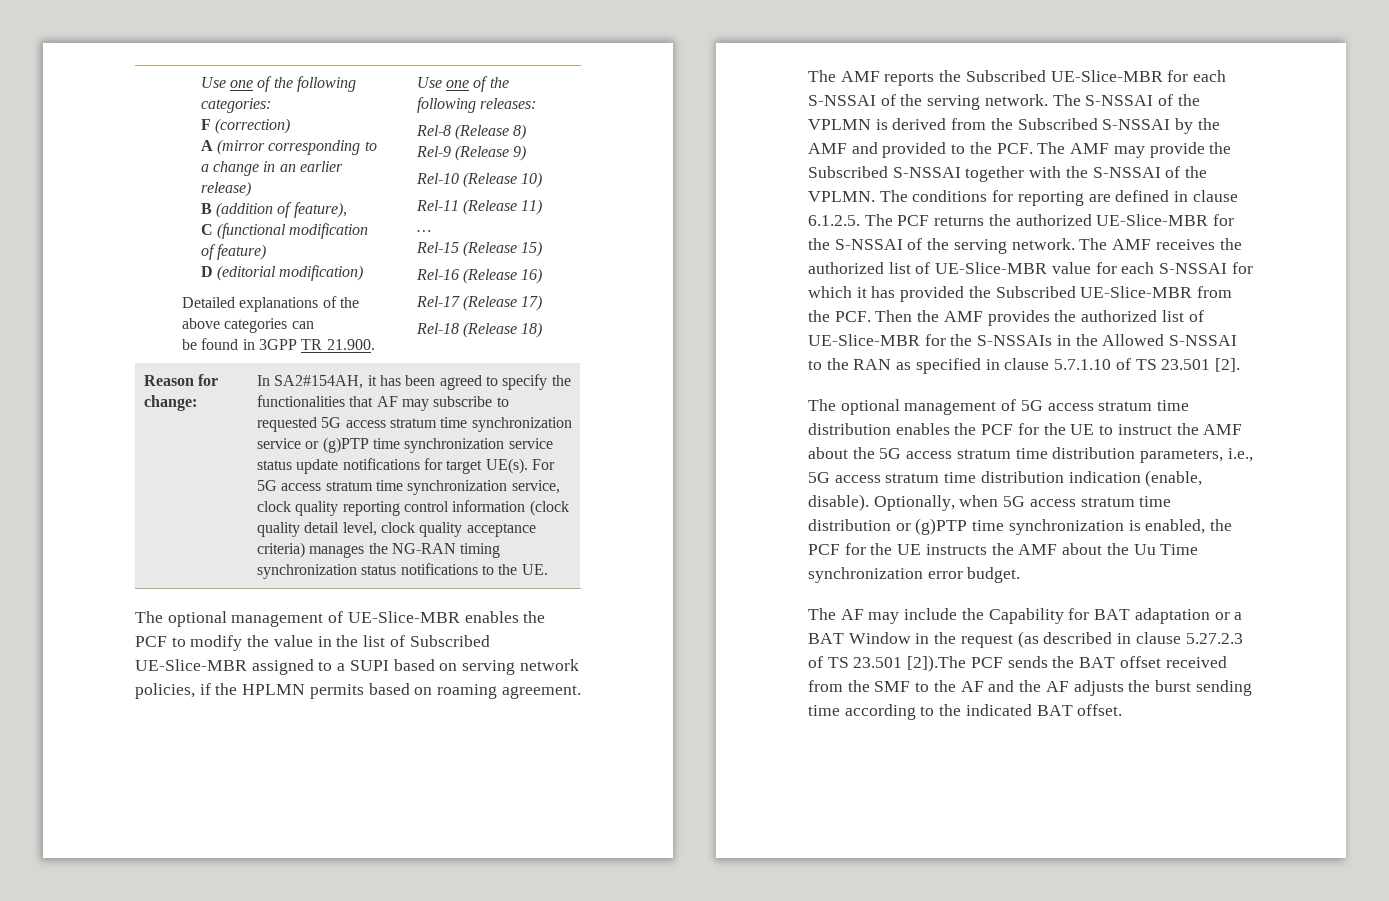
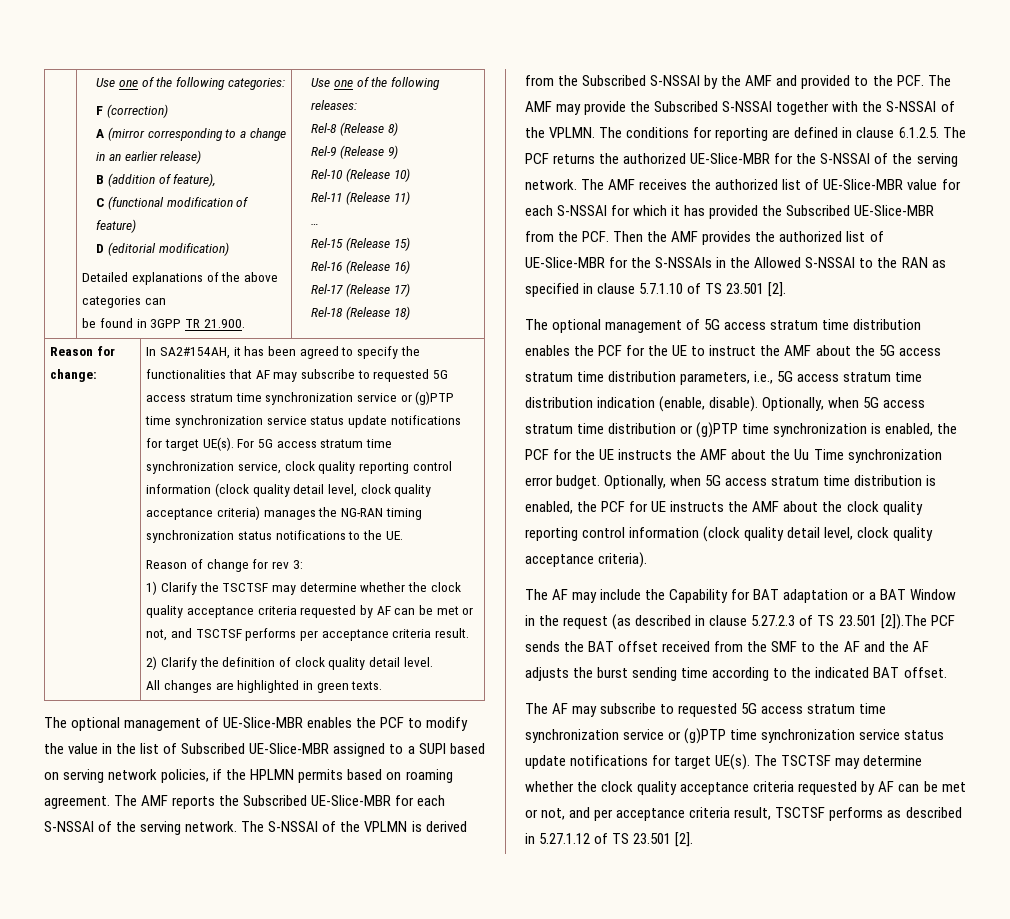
+ Reason of change for rev 3:
+ 1) Clarify the TSCTSF may determine whether the clock quality acceptance criteria requested by AF can be met or not, and TSCTSF performs per acceptance criteria result.
+ 2) Clarify the definition of clock quality detail level.
+ All changes are highlighted in green texts.
+ Optionally, when 5G access stratum time distribution is enabled, the PCF for UE instructs the AMF about the clock quality reporting control information (clock quality detail level, clock quality acceptance criteria).
+ The AF may subscribe to requested 5G access stratum time synchronization service or (g)PTP time synchronization service status update notifications for target UE(s). The TSCTSF may determine whether the clock quality acceptance criteria requested by AF can be met or not, and per acceptance criteria result, TSCTSF performs as described in 5.27.1.12 of TS 23.501 [2].

